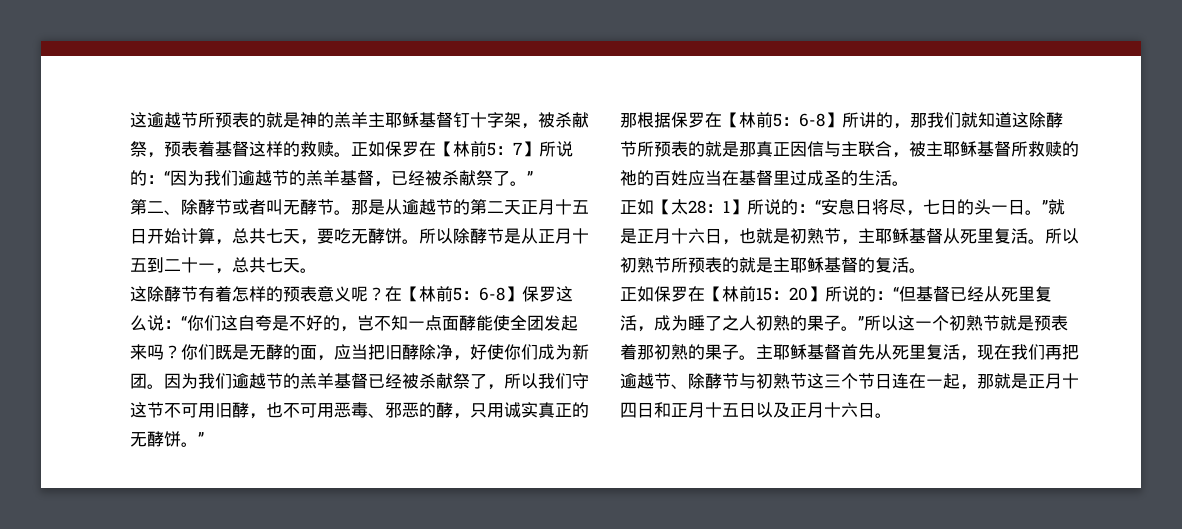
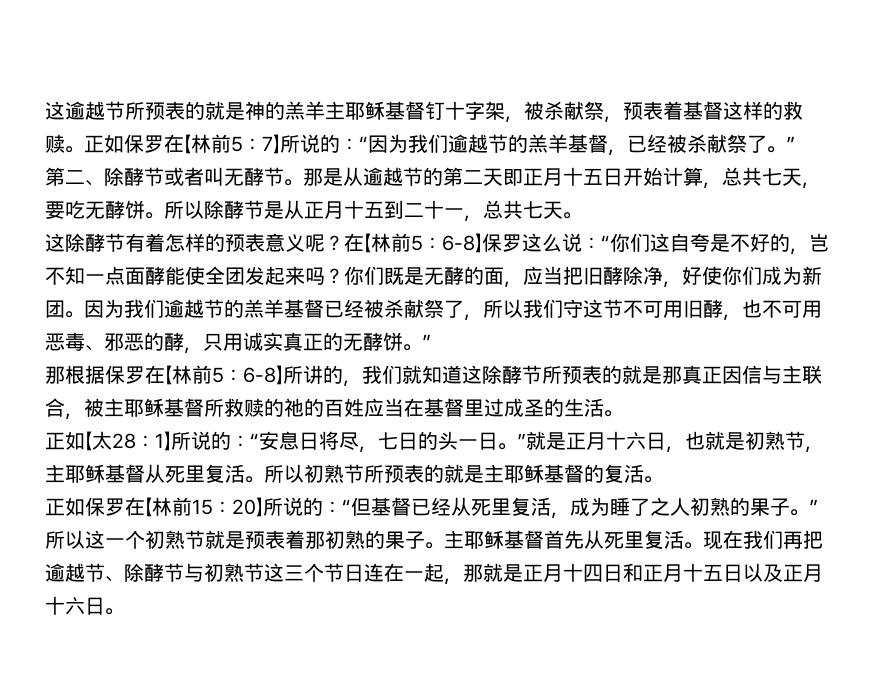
- 那是从逾越节的第二天正月十五日开始计算，总共七天，要吃无酵饼。
+ 那是从逾越节的第二天即正月十五日开始计算，总共七天，要吃无酵饼。
- 那根据保罗在【林前5：6-8】所讲的，那我们就知道这除酵节所预表的就是那真正因信与主联合，被主耶稣基督所救赎的祂的百姓应当在基督里过成圣的生活。
+ 那根据保罗在【林前5：6-8】所讲的，我们就知道这除酵节所预表的就是那真正因信与主联合，被主耶稣基督所救赎的祂的百姓应当在基督里过成圣的生活。
- 主耶稣基督首先从死里复活，现在我们再把逾越节、除酵节与初熟节这三个节日连在一起，那就是正月十四日和正月十五日以及正月十六日。
+ 主耶稣基督首先从死里复活。现在我们再把逾越节、除酵节与初熟节这三个节日连在一起，那就是正月十四日和正月十五日以及正月十六日。

